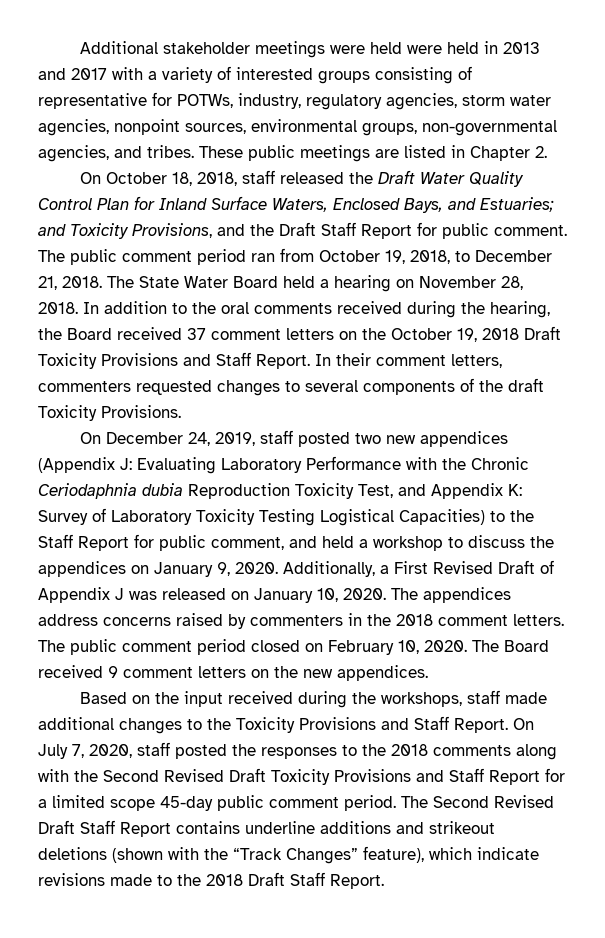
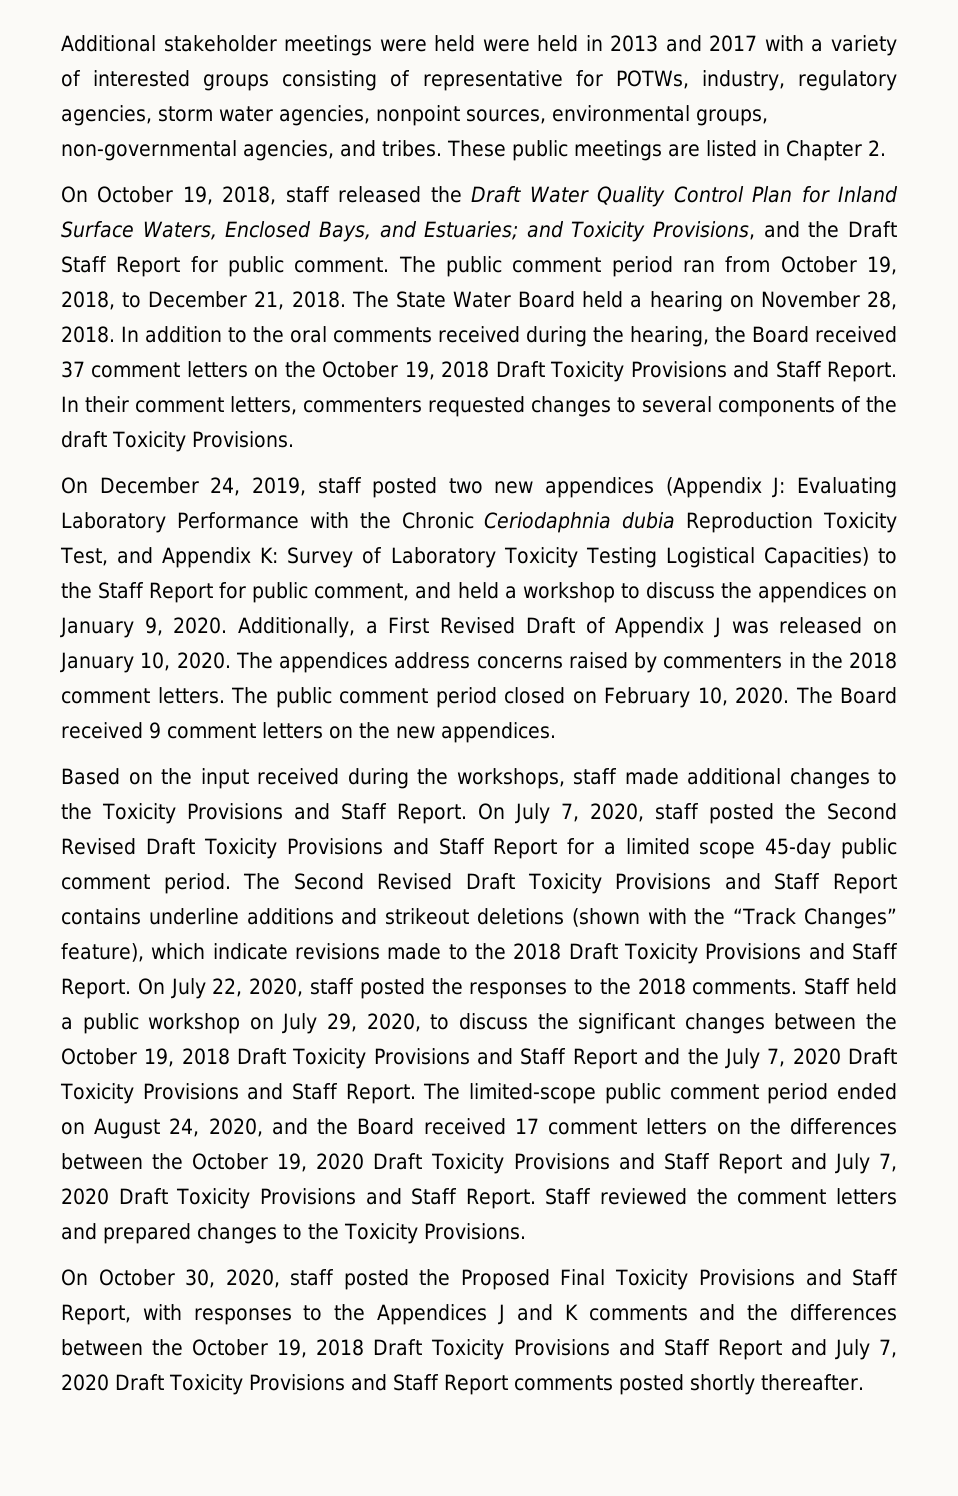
- On October 18, 2018, staff released the Draft Water Quality Control Plan for Inland Surface Waters, Enclosed Bays, and Estuaries; and Toxicity Provisions, and the Draft Staff Report for public comment.
+ On October 19, 2018, staff released the Draft Water Quality Control Plan for Inland Surface Waters, Enclosed Bays, and Estuaries; and Toxicity Provisions, and the Draft Staff Report for public comment.
- On July 7, 2020, staff posted the responses to the 2018 comments along with the Second Revised Draft Toxicity Provisions and Staff Report for a limited scope 45-day public comment period.
+ On July 7, 2020, staff posted the Second Revised Draft Toxicity Provisions and Staff Report for a limited scope 45-day public comment period.
- The Second Revised Draft Staff Report contains underline additions and strikeout deletions (shown with the “Track Changes” feature), which indicate revisions made to the 2018 Draft Staff Report.
+ The Second Revised Draft Toxicity Provisions and Staff Report contains underline additions and strikeout deletions (shown with the “Track Changes” feature), which indicate revisions made to the 2018 Draft Toxicity Provisions and Staff Report. On July 22, 2020, staff posted the responses to the 2018 comments. Staff held a public workshop on July 29, 2020, to discuss the significant changes between the October 19, 2018 Draft Toxicity Provisions and Staff Report and the July 7, 2020 Draft Toxicity Provisions and Staff Report. The limited-scope public comment period ended on August 24, 2020, and the Board received 17 comment letters on the differences between the October 19, 2020 Draft Toxicity Provisions and Staff Report and July 7, 2020 Draft Toxicity Provisions and Staff Report. Staff reviewed the comment letters and prepared changes to the Toxicity Provisions.
+ On October 30, 2020, staff posted the Proposed Final Toxicity Provisions and Staff Report, with responses to the Appendices J and K comments and the differences between the October 19, 2018 Draft Toxicity Provisions and Staff Report and July 7, 2020 Draft Toxicity Provisions and Staff Report comments posted shortly thereafter.

